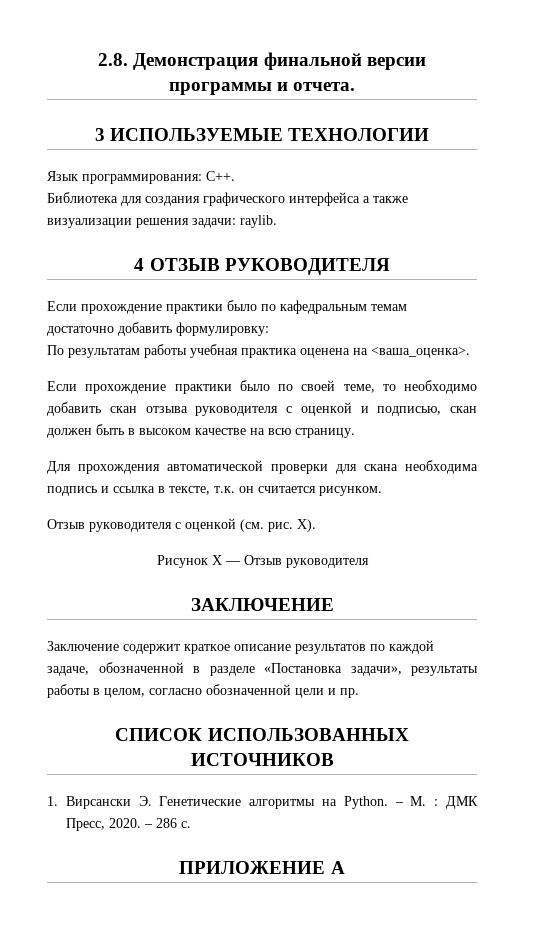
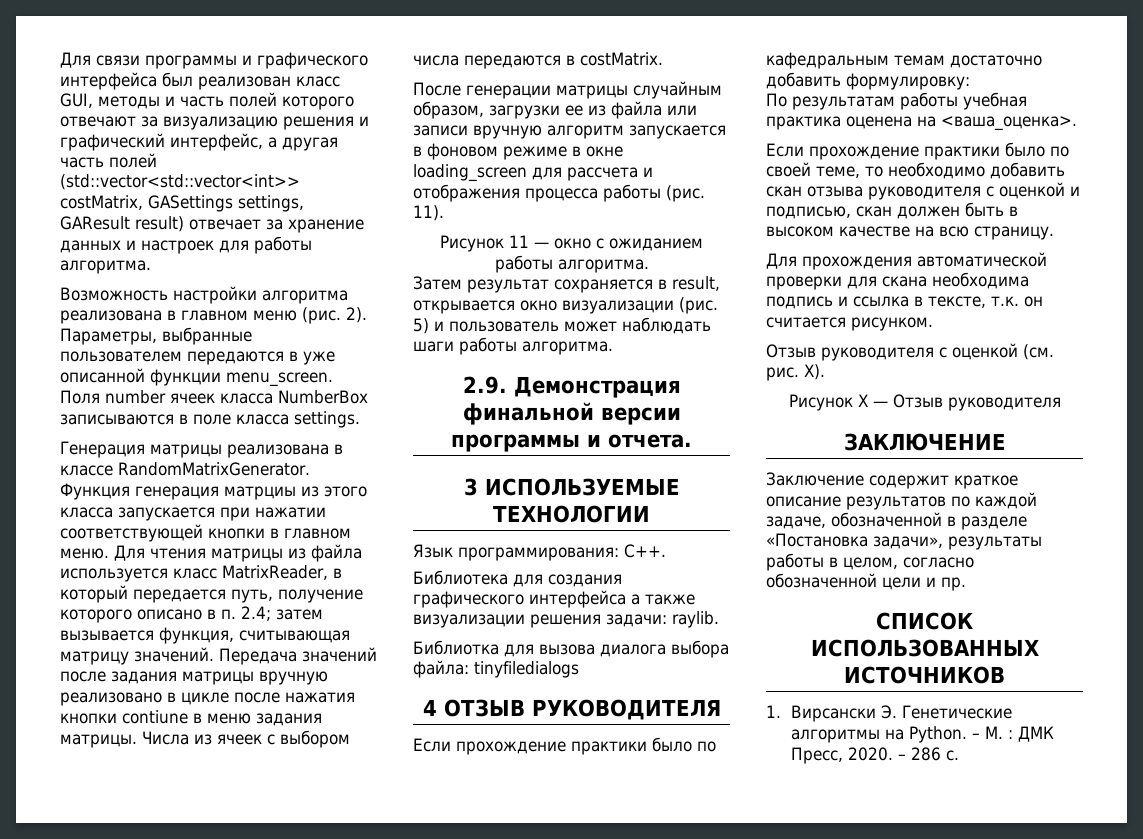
- 2.8. Демонстрация финальной версии программы и отчета.
+ Для связи программы и графического интерфейса был реализован класс GUI, методы и часть полей которого отвечают за визуализацию решения и графический интерфейс, а другая часть полей (std::vector<std::vector<int>> costMatrix, GASettings settings, GAResult result) отвечает за хранение данных и настроек для работы алгоритма.
+ Возможность настройки алгоритма реализована в главном меню (рис. 2). Параметры, выбранные пользователем передаются в уже описанной функции menu_screen. Поля number ячеек класса NumberBox записываются в поле класса settings.
+ Генерация матрицы реализована в классе RandomMatrixGenerator. Функция генерация матрциы из этого класса запускается при нажатии соответствующей кнопки в главном меню. Для чтения матрицы из файла используется класс MatrixReader, в который передается путь, получение которого описано в п. 2.4; затем вызывается функция, считывающая матрицу значений. Передача значений после задания матрицы вручную реализовано в цикле после нажатия кнопки contiune в меню задания матрицы. Числа из ячеек с выбором числа передаются в costMatrix.
+ После генерации матрицы случайным образом, загрузки ее из файла или записи вручную алгоритм запускается в фоновом режиме в окне loading_screen для рассчета и отображения процесса работы (рис. 11).
+ Рисунок 11 — окно с ожиданием работы алгоритма.
+ Затем результат сохраняется в result, открывается окно визуализации (рис. 5) и пользователь может наблюдать шаги работы алгоритма.
+ 2.9. Демонстрация финальной версии программы и отчета.
+ Библиотка для вызова диалога выбора файла: tinyfiledialogs
- ПРИЛОЖЕНИЕ А

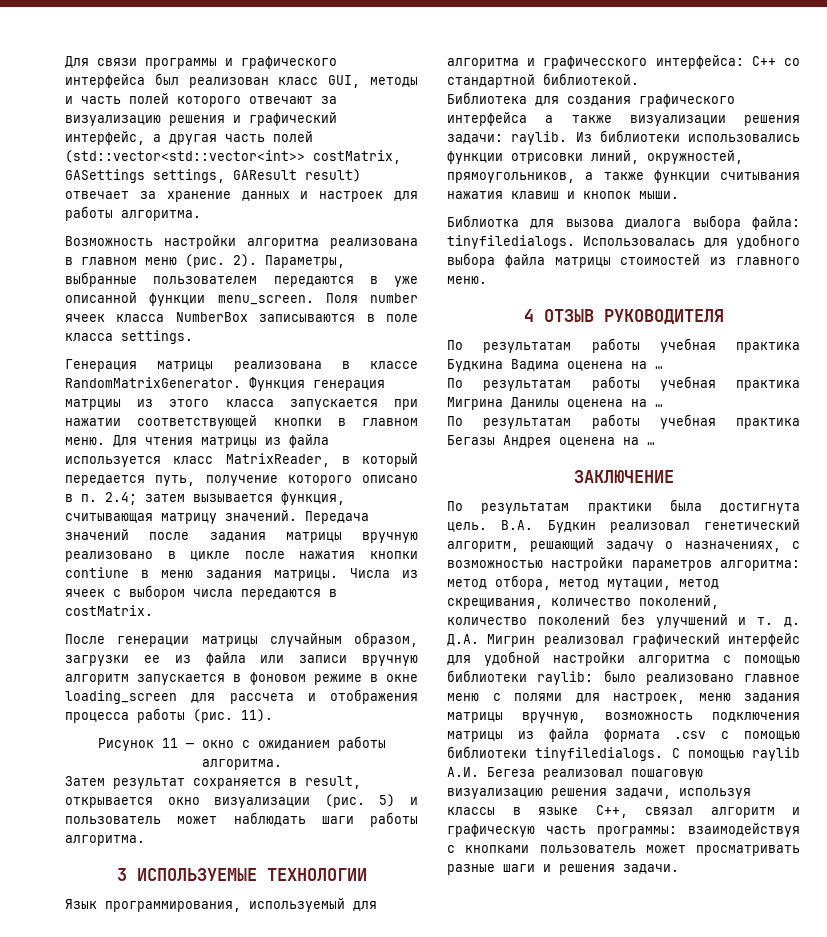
- 2.9. Демонстрация финальной версии программы и отчета.
  3 ИСПОЛЬЗУЕМЫЕ ТЕХНОЛОГИИ
- Язык программирования: C++.
+ Язык программирования, используемый для алгоритма и графичесского интерфейса: C++ со стандартной библиотекой.
+ Из библиотеки использовались функции отрисовки линий, окружностей, прямоугольников, а также функции считывания нажатия клавиш и кнопок мыши.
- Библиотка для вызова диалога выбора файла: tinyfiledialogs
+ Библиотка для вызова диалога выбора файла: tinyfiledialogs. Использовалась для удобного выбора файла матрицы стоимостей из главного меню.
  4 ОТЗЫВ РУКОВОДИТЕЛЯ
- Если прохождение практики было по кафедральным темам достаточно добавить формулировку:
- По результатам работы учебная практика оценена на <ваша_оценка>.
- Если прохождение практики было по своей теме, то необходимо добавить скан отзыва руководителя с оценкой и подписью, скан должен быть в высоком качестве на всю страницу.
- Для прохождения автоматической проверки для скана необходима подпись и ссылка в тексте, т.к. он считается рисунком.
- Отзыв руководителя с оценкой (см. рис. Х).
- Рисунок Х — Отзыв руководителя
+ По результатам работы учебная практика Будкина Вадима оценена на …
+ По результатам работы учебная практика Мигрина Данилы оценена на …
+ По результатам работы учебная практика Бегазы Андрея оценена на …
  ЗАКЛЮЧЕНИЕ
- Заключение содержит краткое описание результатов по каждой задаче, обозначенной в разделе «Постановка задачи», результаты работы в целом, согласно обозначенной цели и пр.
- СПИСОК ИСПОЛЬЗОВАННЫХ ИСТОЧНИКОВ
- 1. Вирсански Э. Генетические алгоритмы на Python. – М. : ДМК Пресс, 2020. – 286 с.
+ По результатам практики была достигнута цель. В.А. Будкин реализовал генетический алгоритм, решающий задачу о назначениях, с возможностью настройки параметров алгоритма: метод отбора, метод мутации, метод скрещивания, количество поколений, количество поколений без улучшений и т. д. Д.А. Мигрин реализовал графический интерфейс для удобной настройки алгоритма с помощью библиотеки raylib: было реализовано главное меню с полями для настроек, меню задания матрицы вручную, возможность подключения матрицы из файла формата .csv с помощью библиотеки tinyfiledialogs. С помощью raylib А.И. Бегеза реализовал пошаговую визуализацию решения задачи, используя классы в языке C++, связал алгоритм и графическую часть программы: взаимодействуя с кнопками пользователь может просматривать разные шаги и решения задачи.

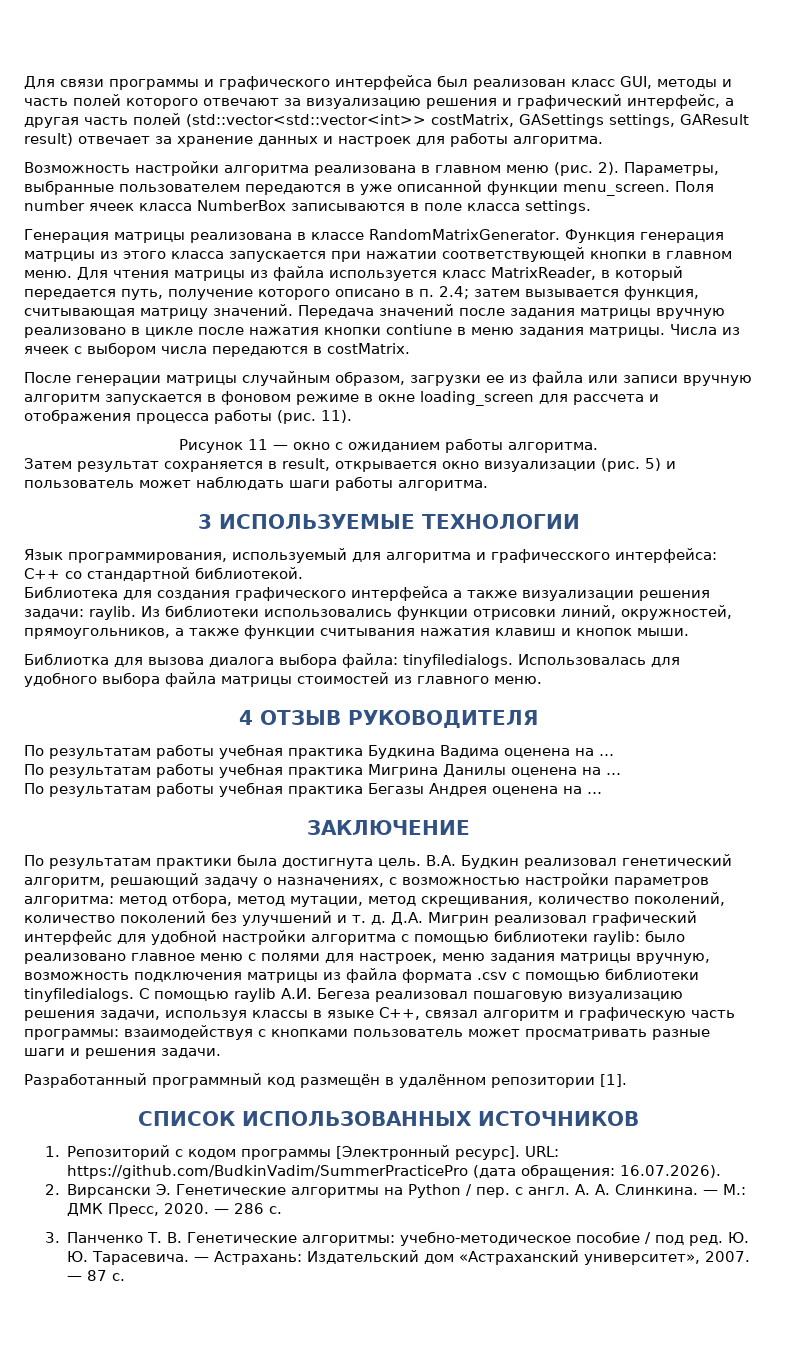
+ Разработанный программный код размещён в удалённом репозитории [1].
+ СПИСОК ИСПОЛЬЗОВАННЫХ ИСТОЧНИКОВ
+ 1. Репозиторий с кодом программы [Электронный ресурс]. URL: https://github.com/BudkinVadim/SummerPracticePro (дата обращения: 16.07.2026).
+ 2. Вирсански Э. Генетические алгоритмы на Python / пер. с англ. А. А. Слинкина. — М.: ДМК Пресс, 2020. — 286 с.
+ 3. Панченко Т. В. Генетические алгоритмы: учебно-методическое пособие / под ред. Ю. Ю. Тарасевича. — Астрахань: Издательский дом «Астраханский университет», 2007. — 87 с.

